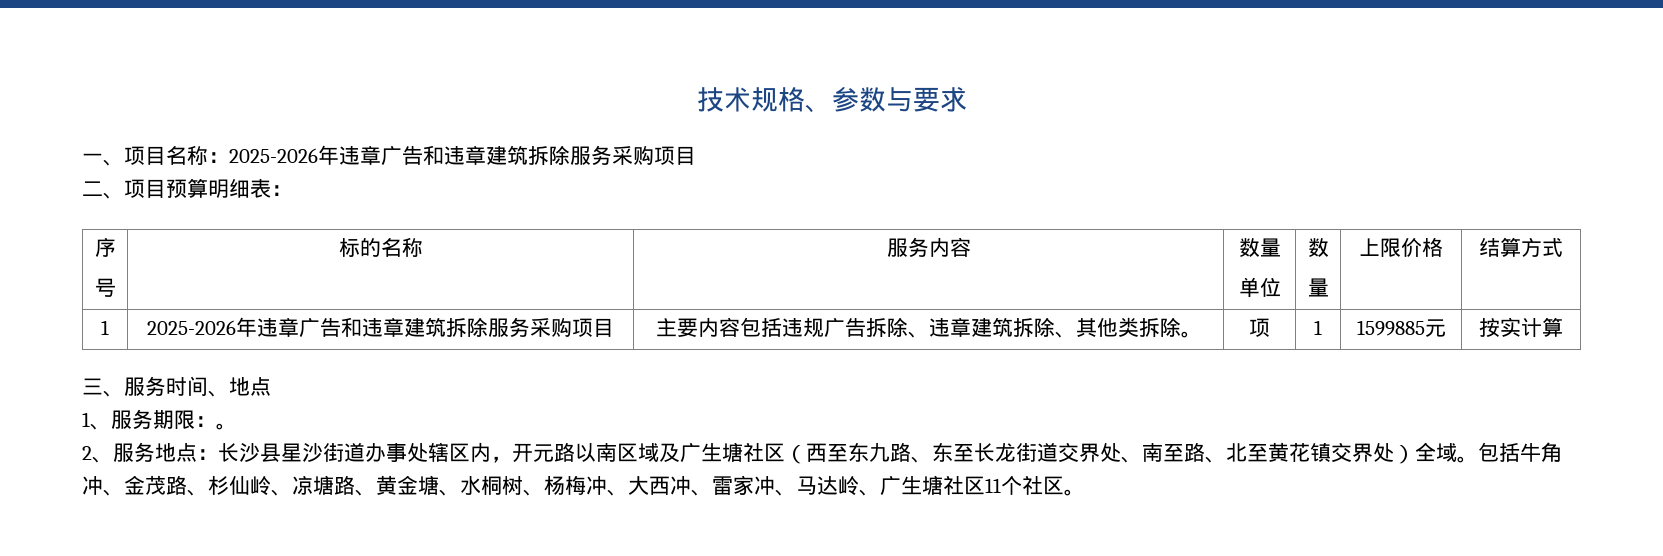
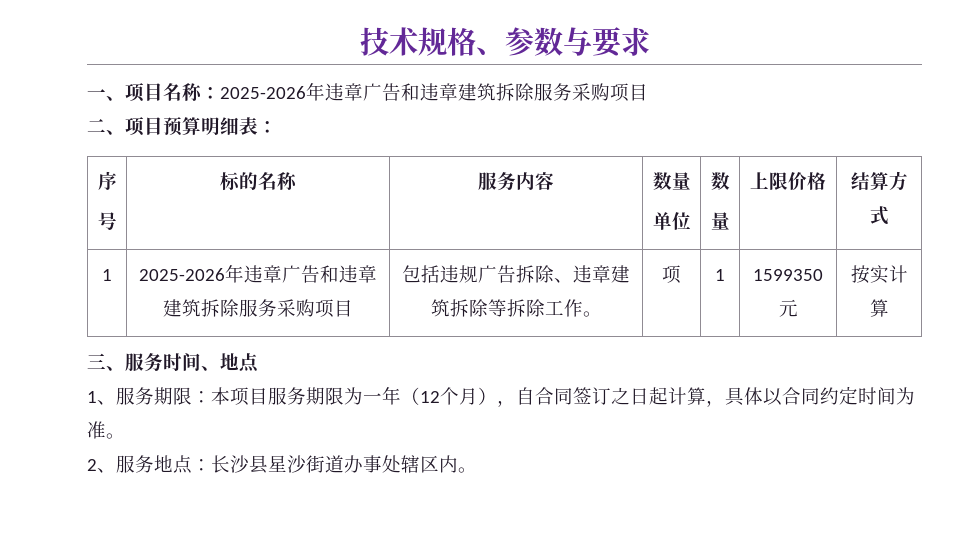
- 1 | 2025-2026年违章广告和违章建筑拆除服务采购项目 | 主要内容包括违规广告拆除、违章建筑拆除、其他类拆除。 | 项 | 1 | 1599885元 | 按实计算
+ 1 | 2025-2026年违章广告和违章建筑拆除服务采购项目 | 包括违规广告拆除、违章建筑拆除等拆除工作。 | 项 | 1 | 1599350元 | 按实计算
- 1、服务期限：。
+ 1、服务期限：本项目服务期限为一年（12个月），自合同签订之日起计算，具体以合同约定时间为准。
- 2、服务地点：长沙县星沙街道办事处辖区内，开元路以南区域及广生塘社区（西至东九路、东至长龙街道交界处、南至路、北至黄花镇交界处）全域。包括牛角冲、金茂路、杉仙岭、凉塘路、黄金塘、水桐树、杨梅冲、大西冲、雷家冲、马达岭、广生塘社区11个社区。
+ 2、服务地点：长沙县星沙街道办事处辖区内。

